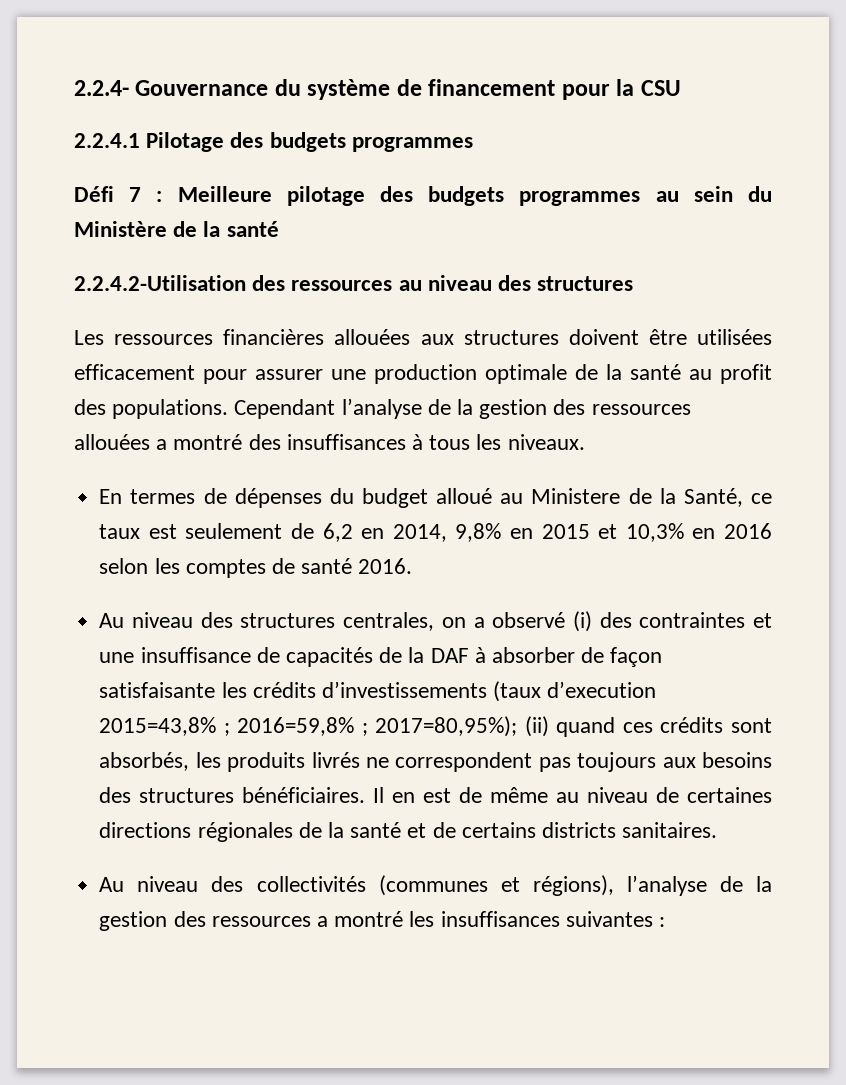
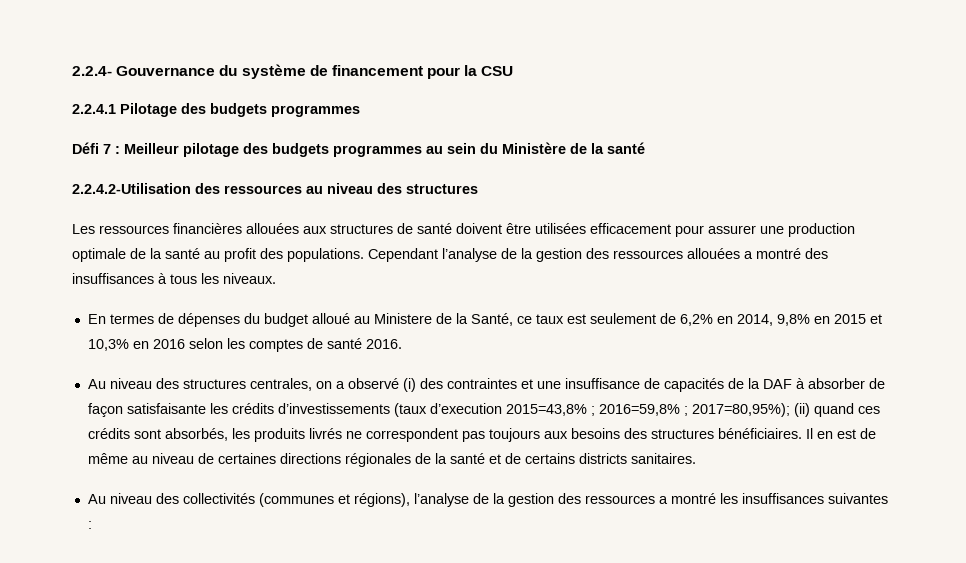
- Défi 7 : Meilleure pilotage des budgets programmes au sein du Ministère de la santé
+ Défi 7 : Meilleur pilotage des budgets programmes au sein du Ministère de la santé
- Les ressources financières allouées aux structures doivent être utilisées efficacement pour assurer une production optimale de la santé au profit des populations.
+ Les ressources financières allouées aux structures de santé doivent être utilisées efficacement pour assurer une production optimale de la santé au profit des populations.
- En termes de dépenses du budget alloué au Ministere de la Santé, ce taux est seulement de 6,2 en 2014, 9,8% en 2015 et 10,3% en 2016 selon les comptes de santé 2016.
+ En termes de dépenses du budget alloué au Ministere de la Santé, ce taux est seulement de 6,2% en 2014, 9,8% en 2015 et 10,3% en 2016 selon les comptes de santé 2016.

